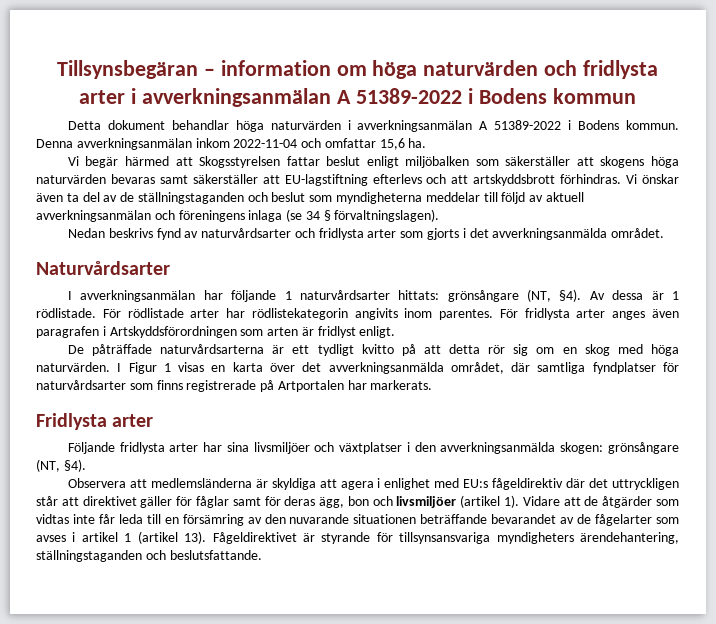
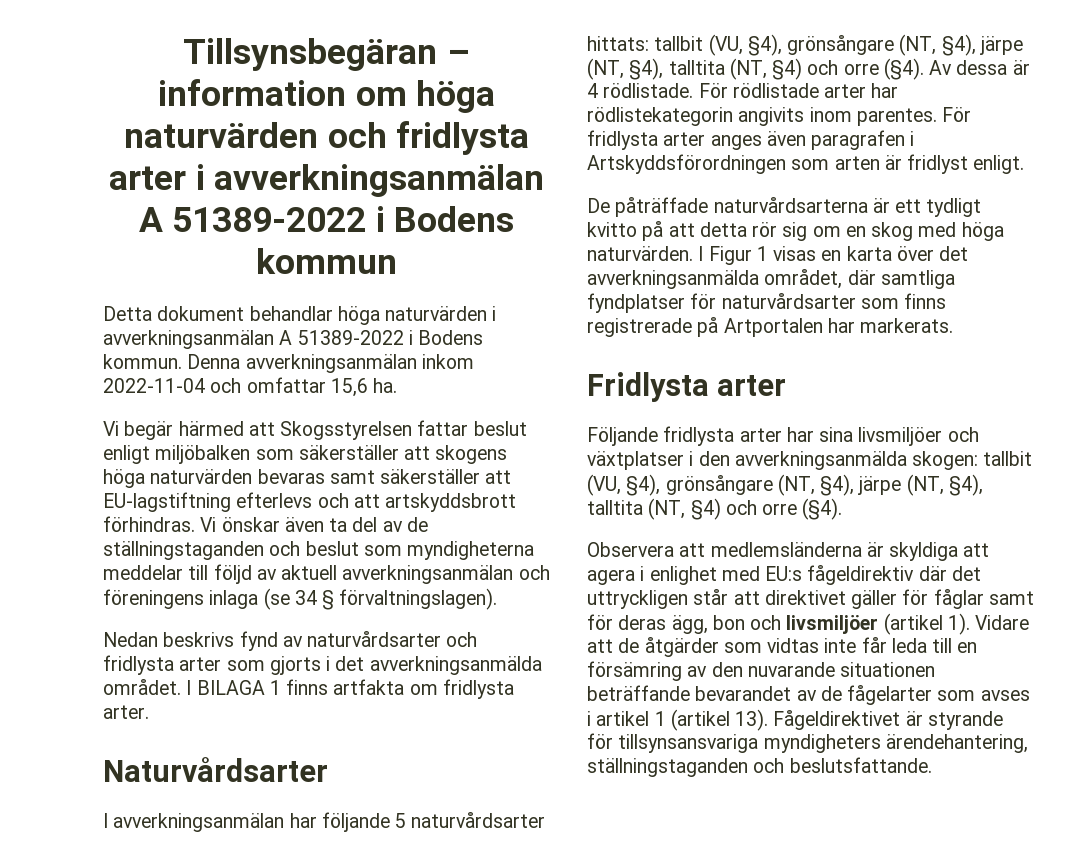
+ I BILAGA 1 finns artfakta om fridlysta arter.
- I avverkningsanmälan har följande 1 naturvårdsarter hittats: grönsångare (NT, §4).
+ I avverkningsanmälan har följande 5 naturvårdsarter hittats: tallbit (VU, §4), grönsångare (NT, §4), järpe (NT, §4), talltita (NT, §4) och orre (§4).
- Av dessa är 1 rödlistade.
+ Av dessa är 4 rödlistade.
- Följande fridlysta arter har sina livsmiljöer och växtplatser i den avverkningsanmälda skogen: grönsångare (NT, §4).
+ Följande fridlysta arter har sina livsmiljöer och växtplatser i den avverkningsanmälda skogen: tallbit (VU, §4), grönsångare (NT, §4), järpe (NT, §4), talltita (NT, §4) och orre (§4).

